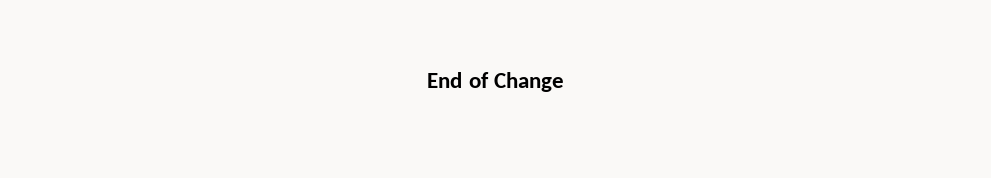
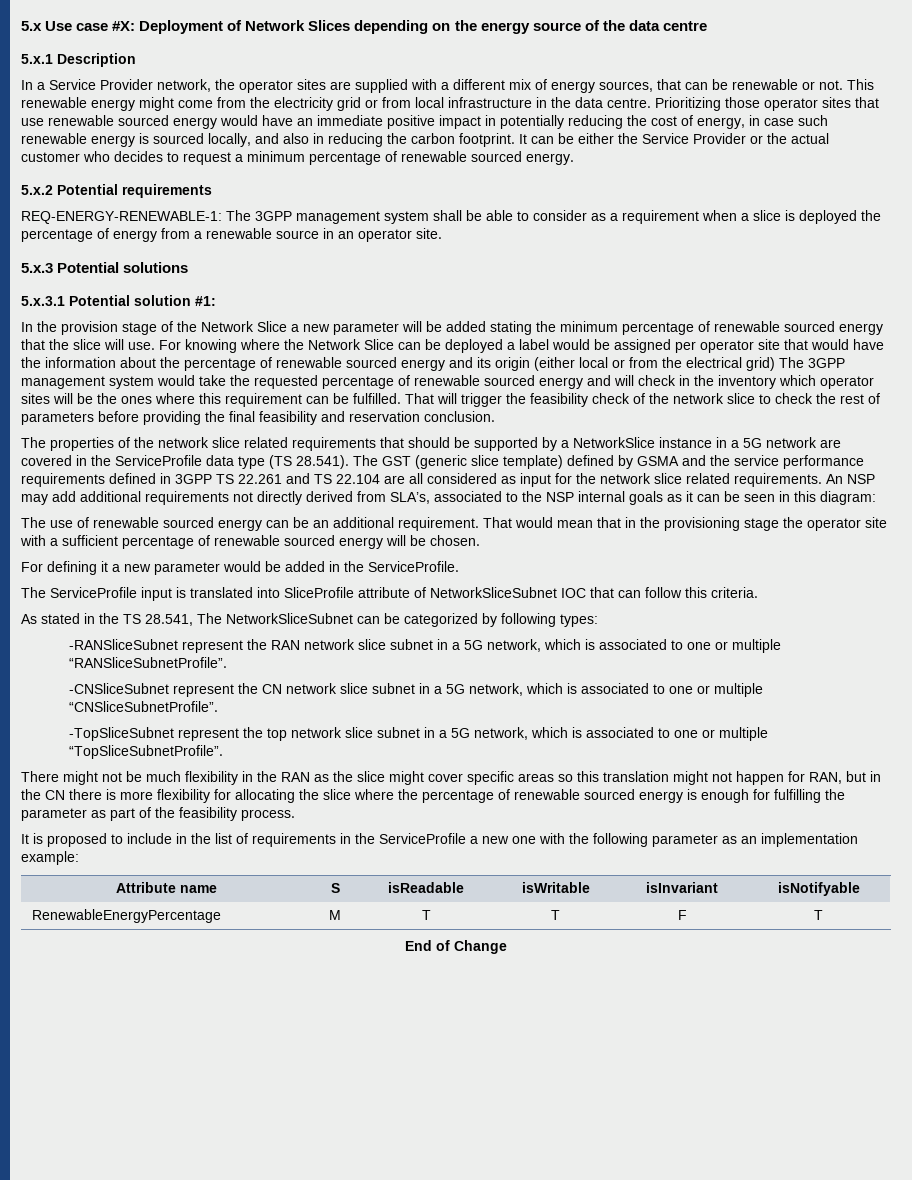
+ 5.x Use case #X: Deployment of Network Slices depending on the energy source of the data centre
+ 5.x.1 Description
+ In a Service Provider network, the operator sites are supplied with a different mix of energy sources, that can be renewable or not. This renewable energy might come from the electricity grid or from local infrastructure in the data centre. Prioritizing those operator sites that use renewable sourced energy would have an immediate positive impact in potentially reducing the cost of energy, in case such renewable energy is sourced locally, and also in reducing the carbon footprint. It can be either the Service Provider or the actual customer who decides to request a minimum percentage of renewable sourced energy.
+ 5.x.2 Potential requirements
+ REQ-ENERGY-RENEWABLE-1: The 3GPP management system shall be able to consider as a requirement when a slice is deployed the percentage of energy from a renewable source in an operator site.
+ 5.x.3 Potential solutions
+ 5.x.3.1 Potential solution #1:
+ In the provision stage of the Network Slice a new parameter will be added stating the minimum percentage of renewable sourced energy that the slice will use. For knowing where the Network Slice can be deployed a label would be assigned per operator site that would have the information about the percentage of renewable sourced energy and its origin (either local or from the electrical grid) The 3GPP management system would take the requested percentage of renewable sourced energy and will check in the inventory which operator sites will be the ones where this requirement can be fulfilled. That will trigger the feasibility check of the network slice to check the rest of parameters before providing the final feasibility and reservation conclusion.
+ The properties of the network slice related requirements that should be supported by a NetworkSlice instance in a 5G network are covered in the ServiceProfile data type (TS 28.541). The GST (generic slice template) defined by GSMA and the service performance requirements defined in 3GPP TS 22.261 and TS 22.104 are all considered as input for the network slice related requirements. An NSP may add additional requirements not directly derived from SLA’s, associated to the NSP internal goals as it can be seen in this diagram:
+ The use of renewable sourced energy can be an additional requirement. That would mean that in the provisioning stage the operator site with a sufficient percentage of renewable sourced energy will be chosen.
+ For defining it a new parameter would be added in the ServiceProfile.
+ The ServiceProfile input is translated into SliceProfile attribute of NetworkSliceSubnet IOC that can follow this criteria.
+ As stated in the TS 28.541, The NetworkSliceSubnet can be categorized by following types:
+ -RANSliceSubnet represent the RAN network slice subnet in a 5G network, which is associated to one or multiple “RANSliceSubnetProfile”.
+ -CNSliceSubnet represent the CN network slice subnet in a 5G network, which is associated to one or multiple “CNSliceSubnetProfile”.
+ -TopSliceSubnet represent the top network slice subnet in a 5G network, which is associated to one or multiple “TopSliceSubnetProfile”.
+ There might not be much flexibility in the RAN as the slice might cover specific areas so this translation might not happen for RAN, but in the CN there is more flexibility for allocating the slice where the percentage of renewable sourced energy is enough for fulfilling the parameter as part of the feasibility process.
+ It is proposed to include in the list of requirements in the ServiceProfile a new one with the following parameter as an implementation example:
+ Attribute name | S | isReadable | isWritable | isInvariant | isNotifyable
+ RenewableEnergyPercentage | M | T | T | F | T

